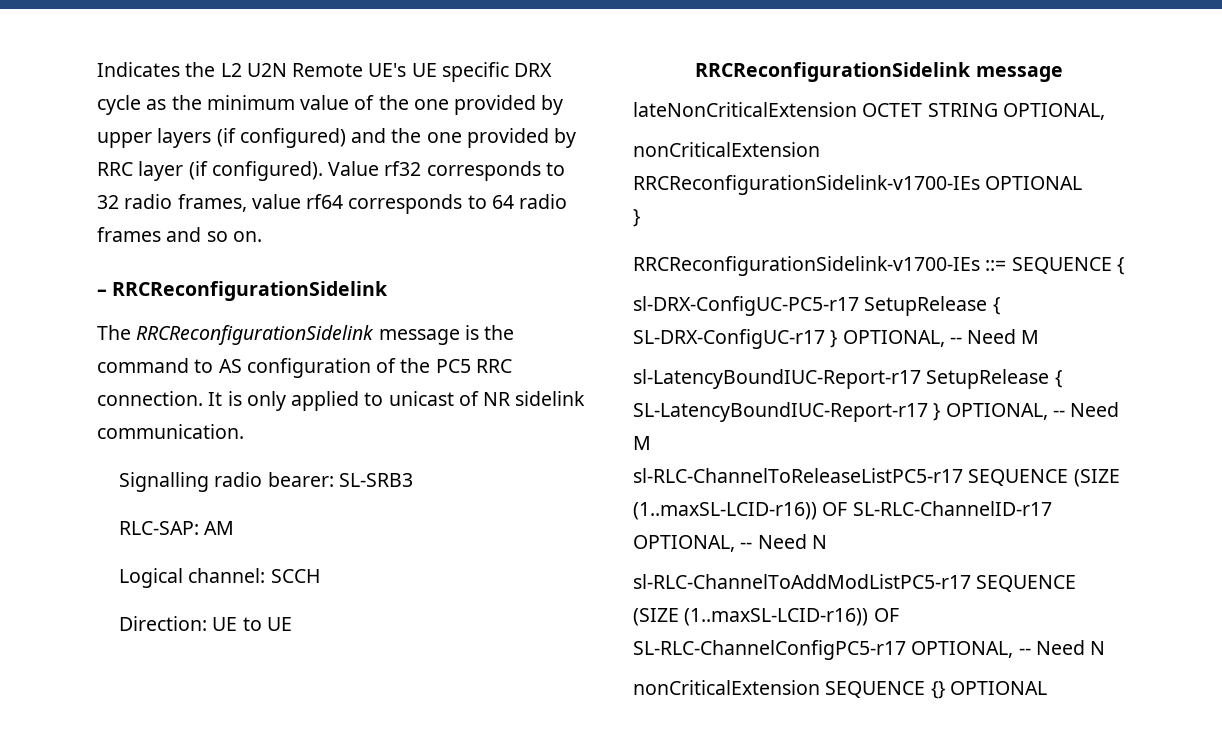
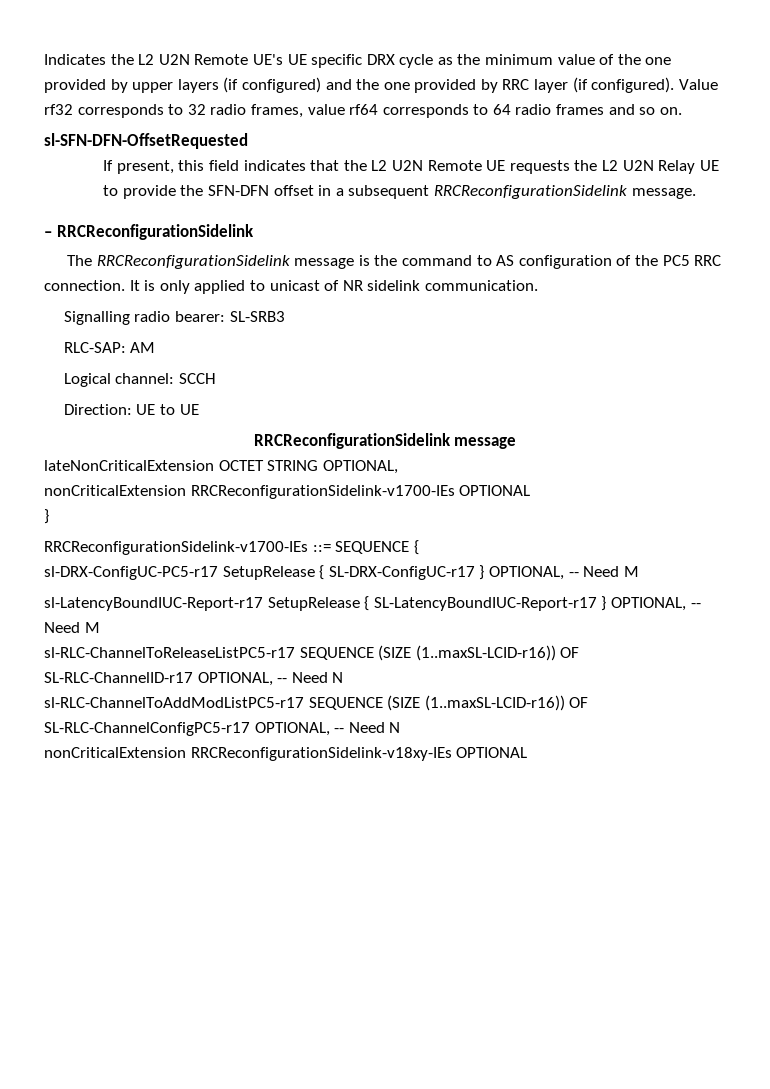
+ sl-SFN-DFN-OffsetRequested
+ If present, this field indicates that the L2 U2N Remote UE requests the L2 U2N Relay UE to provide the SFN-DFN offset in a subsequent RRCReconfigurationSidelink message.
- nonCriticalExtension SEQUENCE {} OPTIONAL
+ nonCriticalExtension RRCReconfigurationSidelink-v18xy-IEs OPTIONAL

